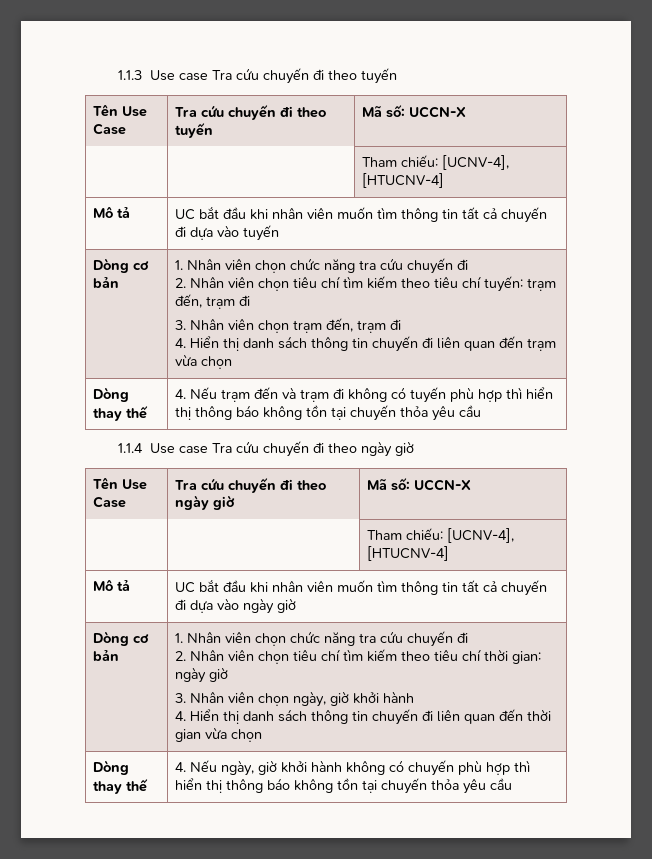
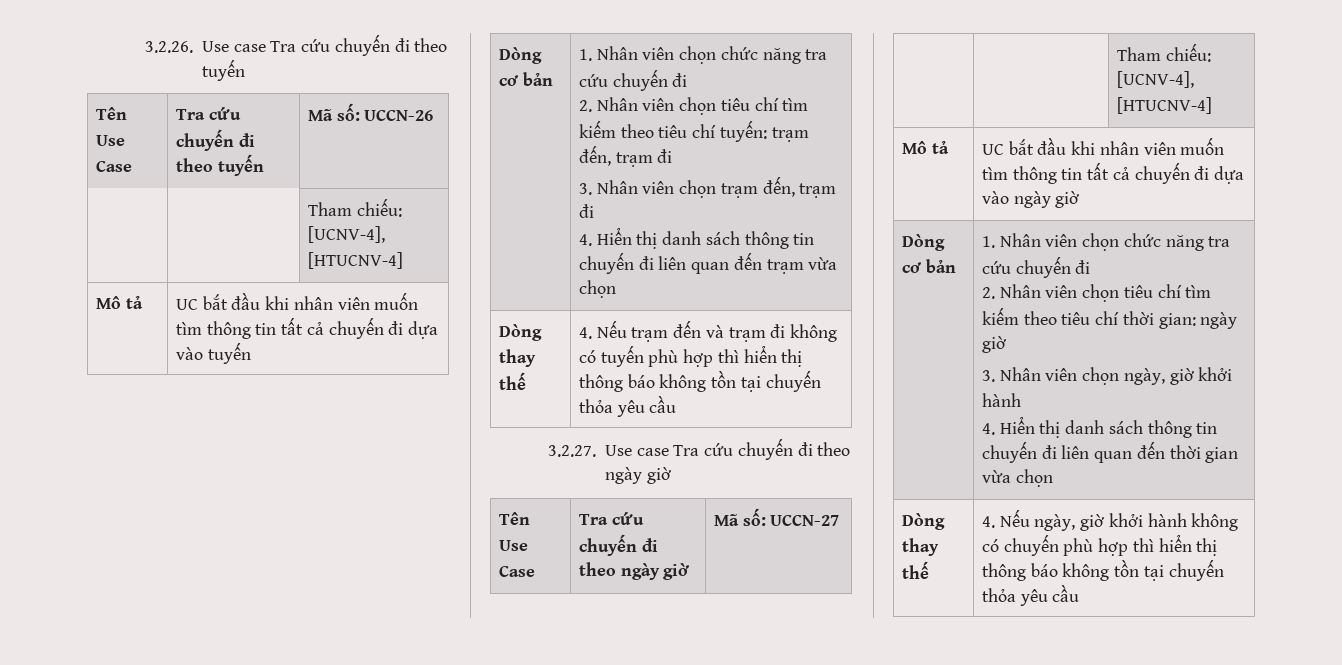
- 1.1.3 Use case Tra cứu chuyến đi theo tuyến
+ 3.2.26. Use case Tra cứu chuyến đi theo tuyến
- Tên Use Case | Tra cứu chuyến đi theo tuyến | Mã số: UCCN-X
+ Tên Use Case | Tra cứu chuyến đi theo tuyến | Mã số: UCCN-26
- 1.1.4 Use case Tra cứu chuyến đi theo ngày giờ
+ 3.2.27. Use case Tra cứu chuyến đi theo ngày giờ
- Tên Use Case | Tra cứu chuyến đi theo ngày giờ | Mã số: UCCN-X
+ Tên Use Case | Tra cứu chuyến đi theo ngày giờ | Mã số: UCCN-27

